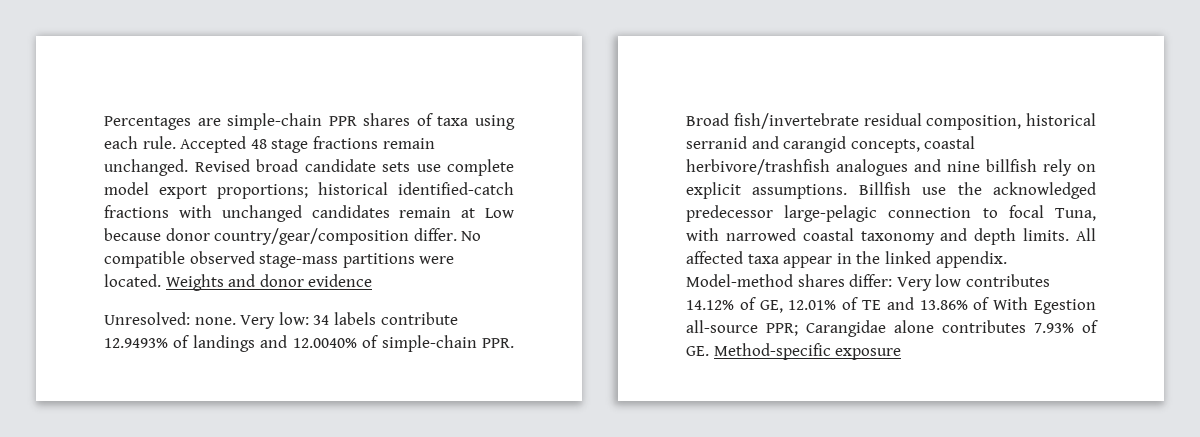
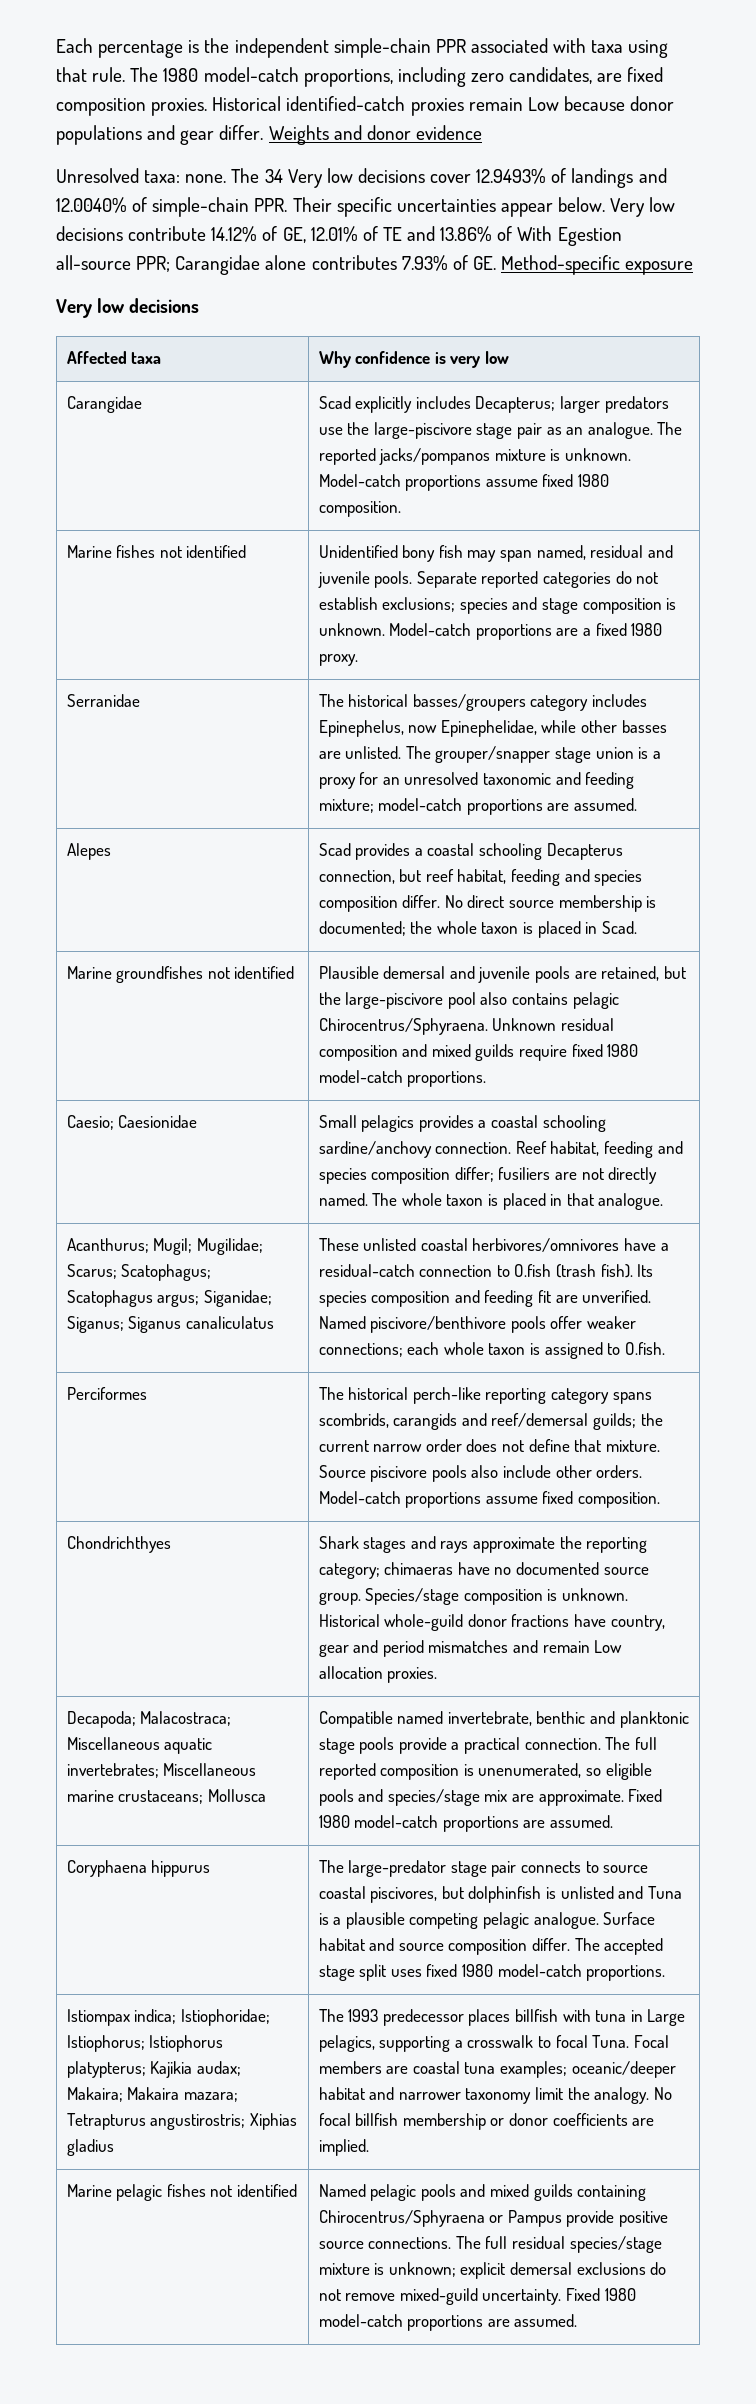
- Percentages are simple-chain PPR shares of taxa using each rule. Accepted 48 stage fractions remain unchanged. Revised broad candidate sets use complete model export proportions; historical identified-catch fractions with unchanged candidates remain at Low because donor country/gear/composition differ. No compatible observed stage-mass partitions were located. Weights and donor evidence
- Unresolved: none. Very low: 34 labels contribute 12.9493% of landings and 12.0040% of simple-chain PPR. Broad fish/invertebrate residual composition, historical serranid and carangid concepts, coastal herbivore/trashfish analogues and nine billfish rely on explicit assumptions. Billfish use the acknowledged predecessor large-pelagic connection to focal Tuna, with narrowed coastal taxonomy and depth limits. All affected taxa appear in the linked appendix. Model-method shares differ: Very low contributes 14.12% of GE, 12.01% of TE and 13.86% of With Egestion all-source PPR; Carangidae alone contributes 7.93% of GE. Method-specific exposure
+ Each percentage is the independent simple-chain PPR associated with taxa using that rule. The 1980 model-catch proportions, including zero candidates, are fixed composition proxies. Historical identified-catch proxies remain Low because donor populations and gear differ. Weights and donor evidence
+ Unresolved taxa: none. The 34 Very low decisions cover 12.9493% of landings and 12.0040% of simple-chain PPR. Their specific uncertainties appear below. Very low decisions contribute 14.12% of GE, 12.01% of TE and 13.86% of With Egestion all-source PPR; Carangidae alone contributes 7.93% of GE. Method-specific exposure
+ Very low decisions
+ Affected taxa | Why confidence is very low
+ Carangidae | Scad explicitly includes Decapterus; larger predators use the large-piscivore stage pair as an analogue. The reported jacks/pompanos mixture is unknown. Model-catch proportions assume fixed 1980 composition.
+ Marine fishes not identified | Unidentified bony fish may span named, residual and juvenile pools. Separate reported categories do not establish exclusions; species and stage composition is unknown. Model-catch proportions are a fixed 1980 proxy.
+ Serranidae | The historical basses/groupers category includes Epinephelus, now Epinephelidae, while other basses are unlisted. The grouper/snapper stage union is a proxy for an unresolved taxonomic and feeding mixture; model-catch proportions are assumed.
+ Alepes | Scad provides a coastal schooling Decapterus connection, but reef habitat, feeding and species composition differ. No direct source membership is documented; the whole taxon is placed in Scad.
+ Marine groundfishes not identified | Plausible demersal and juvenile pools are retained, but the large-piscivore pool also contains pelagic Chirocentrus/Sphyraena. Unknown residual composition and mixed guilds require fixed 1980 model-catch proportions.
+ Caesio; Caesionidae | Small pelagics provides a coastal schooling sardine/anchovy connection. Reef habitat, feeding and species composition differ; fusiliers are not directly named. The whole taxon is placed in that analogue.
+ Acanthurus; Mugil; Mugilidae; Scarus; Scatophagus; Scatophagus argus; Siganidae; Siganus; Siganus canaliculatus | These unlisted coastal herbivores/omnivores have a residual-catch connection to O.fish (trash fish). Its species composition and feeding fit are unverified. Named piscivore/benthivore pools offer weaker connections; each whole taxon is assigned to O.fish.
+ Perciformes | The historical perch-like reporting category spans scombrids, carangids and reef/demersal guilds; the current narrow order does not define that mixture. Source piscivore pools also include other orders. Model-catch proportions assume fixed composition.
+ Chondrichthyes | Shark stages and rays approximate the reporting category; chimaeras have no documented source group. Species/stage composition is unknown. Historical whole-guild donor fractions have country, gear and period mismatches and remain Low allocation proxies.
+ Decapoda; Malacostraca; Miscellaneous aquatic invertebrates; Miscellaneous marine crustaceans; Mollusca | Compatible named invertebrate, benthic and planktonic stage pools provide a practical connection. The full reported composition is unenumerated, so eligible pools and species/stage mix are approximate. Fixed 1980 model-catch proportions are assumed.
+ Coryphaena hippurus | The large-predator stage pair connects to source coastal piscivores, but dolphinfish is unlisted and Tuna is a plausible competing pelagic analogue. Surface habitat and source composition differ. The accepted stage split uses fixed 1980 model-catch proportions.
+ Istiompax indica; Istiophoridae; Istiophorus; Istiophorus platypterus; Kajikia audax; Makaira; Makaira mazara; Tetrapturus angustirostris; Xiphias gladius | The 1993 predecessor places billfish with tuna in Large pelagics, supporting a crosswalk to focal Tuna. Focal members are coastal tuna examples; oceanic/deeper habitat and narrower taxonomy limit the analogy. No focal billfish membership or donor coefficients are implied.
+ Marine pelagic fishes not identified | Named pelagic pools and mixed guilds containing Chirocentrus/Sphyraena or Pampus provide positive source connections. The full residual species/stage mixture is unknown; explicit demersal exclusions do not remove mixed-guild uncertainty. Fixed 1980 model-catch proportions are assumed.

